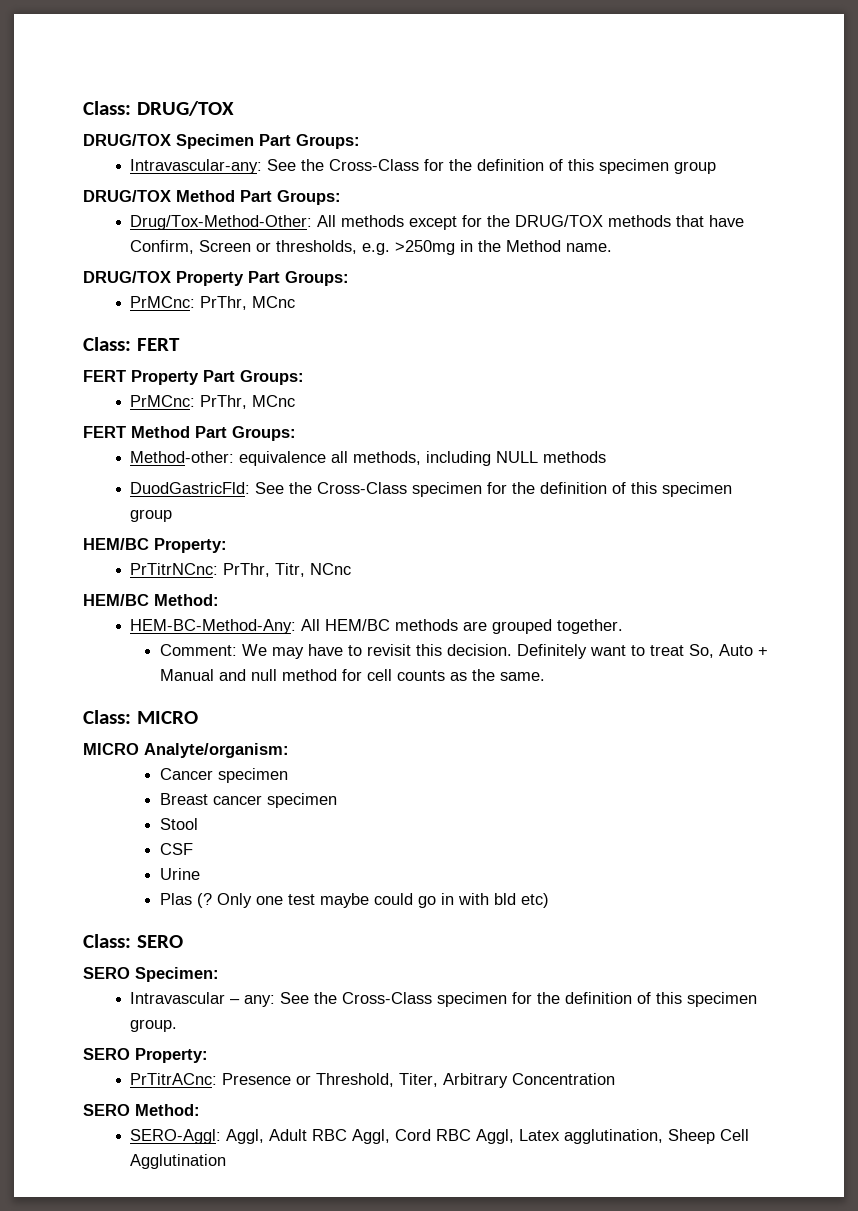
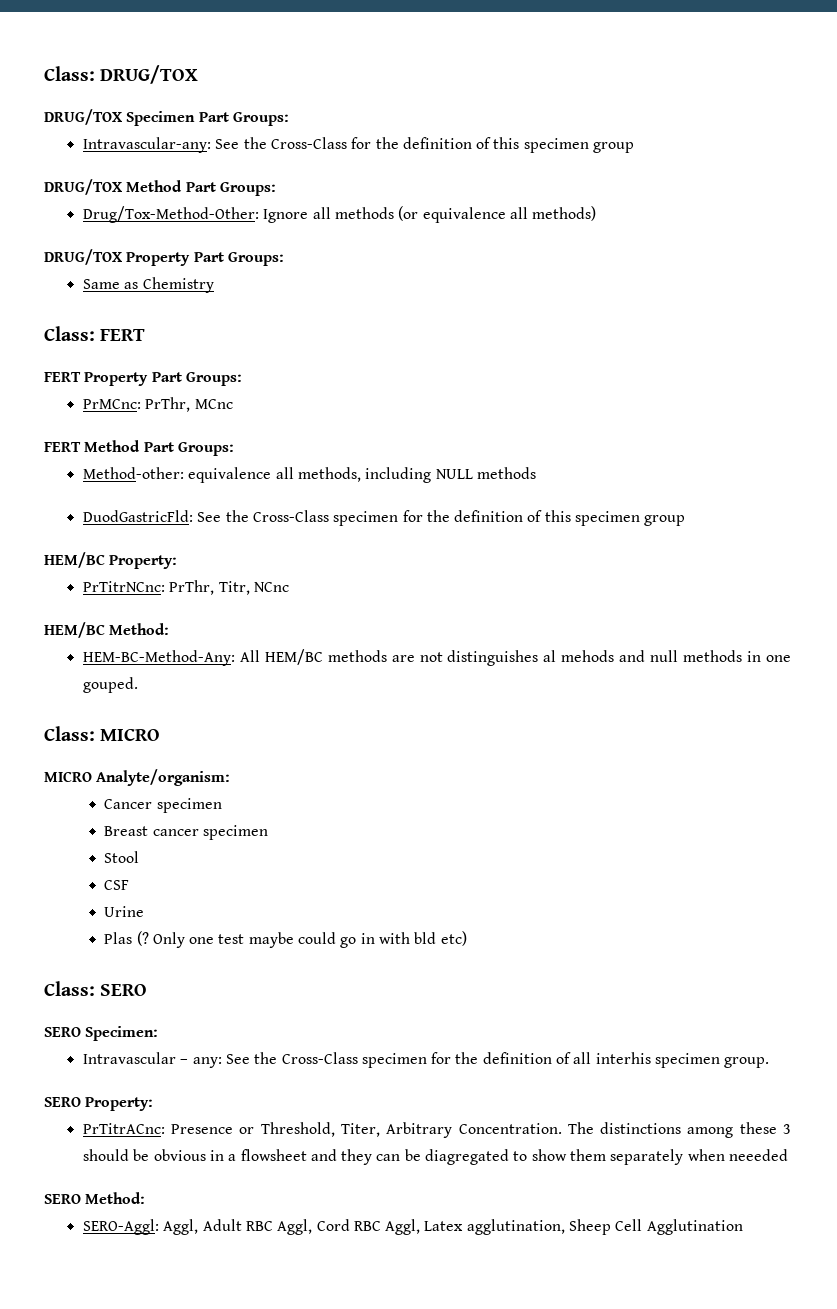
- Drug/Tox-Method-Other: All methods except for the DRUG/TOX methods that have Confirm, Screen or thresholds, e.g. >250mg in the Method name.
+ Drug/Tox-Method-Other: Ignore all methods (or equivalence all methods)
  DRUG/TOX Property Part Groups:
- PrMCnc: PrThr, MCnc
+ Same as Chemistry
- HEM-BC-Method-Any: All HEM/BC methods are grouped together.
- Comment: We may have to revisit this decision. Definitely want to treat So, Auto + Manual and null method for cell counts as the same.
+ HEM-BC-Method-Any: All HEM/BC methods are not distinguishes al mehods and null methods in one gouped.
- Intravascular – any: See the Cross-Class specimen for the definition of this specimen group.
+ Intravascular – any: See the Cross-Class specimen for the definition of all interhis specimen group.
- PrTitrACnc: Presence or Threshold, Titer, Arbitrary Concentration
+ PrTitrACnc: Presence or Threshold, Titer, Arbitrary Concentration. The distinctions among these 3 should be obvious in a flowsheet and they can be diagregated to show them separately when neeeded

